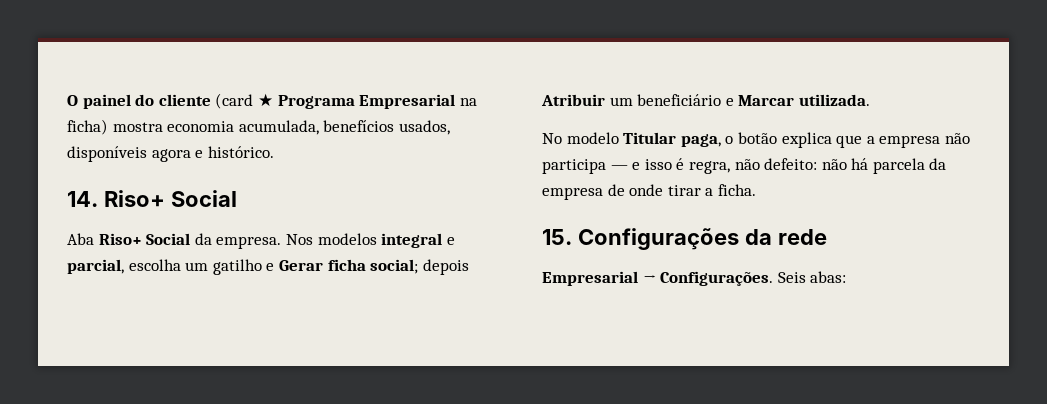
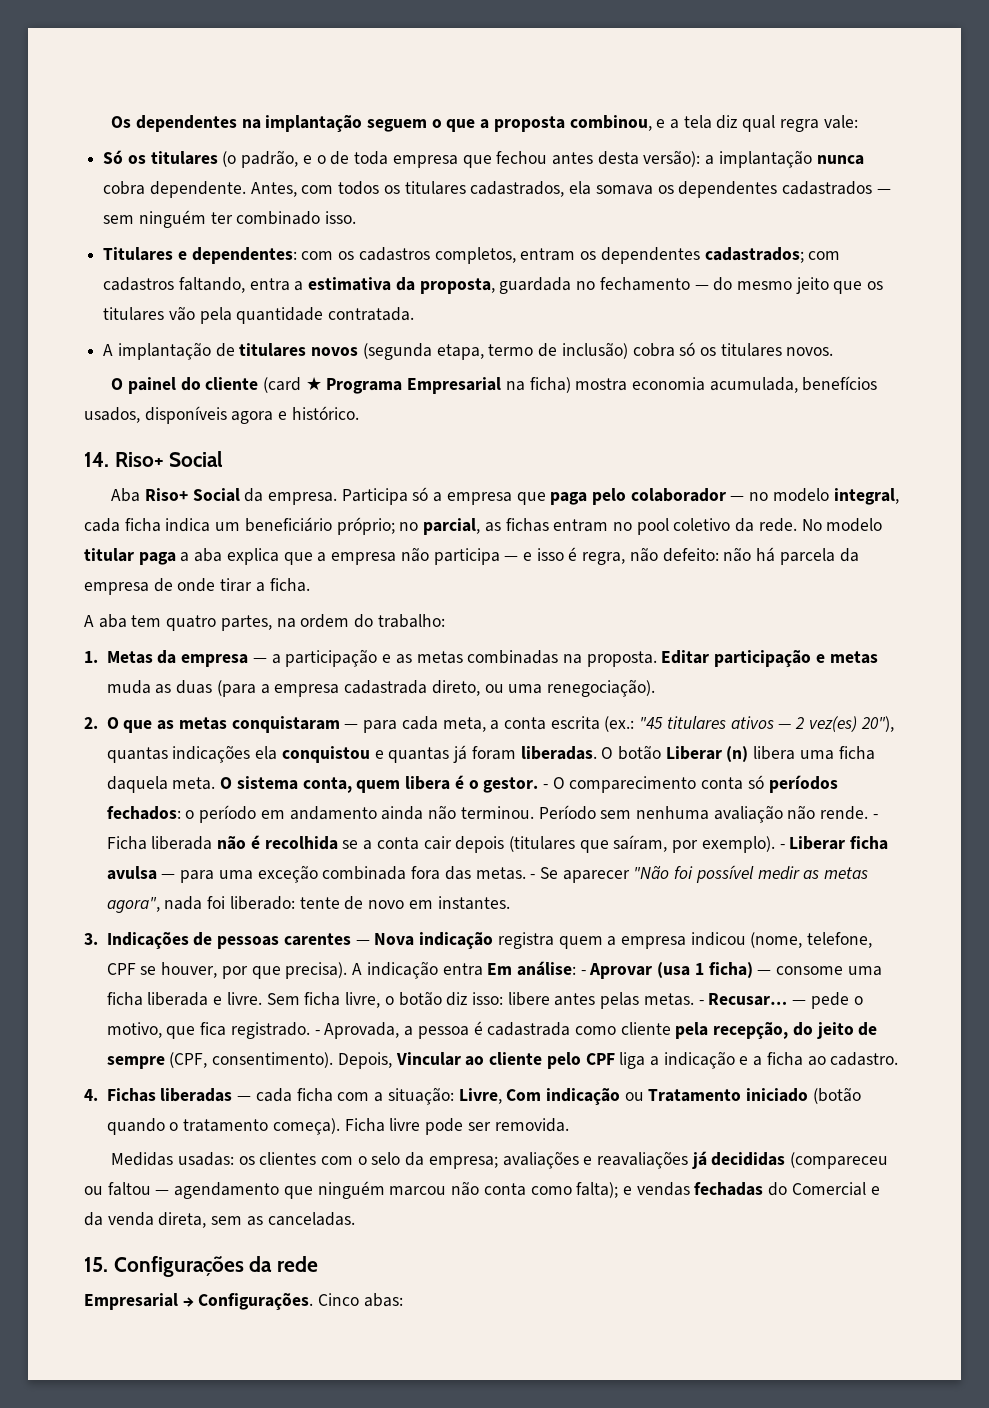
+ Os dependentes na implantação seguem o que a proposta combinou, e a tela diz qual regra vale:
+ Só os titulares (o padrão, e o de toda empresa que fechou antes desta versão): a implantação nunca cobra dependente. Antes, com todos os titulares cadastrados, ela somava os dependentes cadastrados — sem ninguém ter combinado isso.
+ Titulares e dependentes: com os cadastros completos, entram os dependentes cadastrados; com cadastros faltando, entra a estimativa da proposta, guardada no fechamento — do mesmo jeito que os titulares vão pela quantidade contratada.
+ A implantação de titulares novos (segunda etapa, termo de inclusão) cobra só os titulares novos.
- Nos modelos integral e parcial, escolha um gatilho e Gerar ficha social; depois Atribuir um beneficiário e Marcar utilizada.
- No modelo Titular paga, o botão explica que a empresa não participa — e isso é regra, não defeito: não há parcela da empresa de onde tirar a ficha.
+ Participa só a empresa que paga pelo colaborador — no modelo integral, cada ficha indica um beneficiário próprio; no parcial, as fichas entram no pool coletivo da rede. No modelo titular paga a aba explica que a empresa não participa — e isso é regra, não defeito: não há parcela da empresa de onde tirar a ficha.
+ A aba tem quatro partes, na ordem do trabalho:
+ 1. Metas da empresa — a participação e as metas combinadas na proposta. Editar participação e metas muda as duas (para a empresa cadastrada direto, ou uma renegociação).
+ 2. O que as metas conquistaram — para cada meta, a conta escrita (ex.: "45 titulares ativos — 2 vez(es) 20"), quantas indicações ela conquistou e quantas já foram liberadas. O botão Liberar (n) libera uma ficha daquela meta. O sistema conta, quem libera é o gestor. - O comparecimento conta só períodos fechados: o período em andamento ainda não terminou. Período sem nenhuma avaliação não rende. - Ficha liberada não é recolhida se a conta cair depois (titulares que saíram, por exemplo). - Liberar ficha avulsa — para uma exceção combinada fora das metas. - Se aparecer "Não foi possível medir as metas agora", nada foi liberado: tente de novo em instantes.
+ 3. Indicações de pessoas carentes — Nova indicação registra quem a empresa indicou (nome, telefone, CPF se houver, por que precisa). A indicação entra Em análise: - Aprovar (usa 1 ficha) — consome uma ficha liberada e livre. Sem ficha livre, o botão diz isso: libere antes pelas metas. - Recusar… — pede o motivo, que fica registrado. - Aprovada, a pessoa é cadastrada como cliente pela recepção, do jeito de sempre (CPF, consentimento). Depois, Vincular ao cliente pelo CPF liga a indicação e a ficha ao cadastro.
+ 4. Fichas liberadas — cada ficha com a situação: Livre, Com indicação ou Tratamento iniciado (botão quando o tratamento começa). Ficha livre pode ser removida.
+ Medidas usadas: os clientes com o selo da empresa; avaliações e reavaliações já decididas (compareceu ou faltou — agendamento que ninguém marcou não conta como falta); e vendas fechadas do Comercial e da venda direta, sem as canceladas.
- Seis abas:
+ Cinco abas:

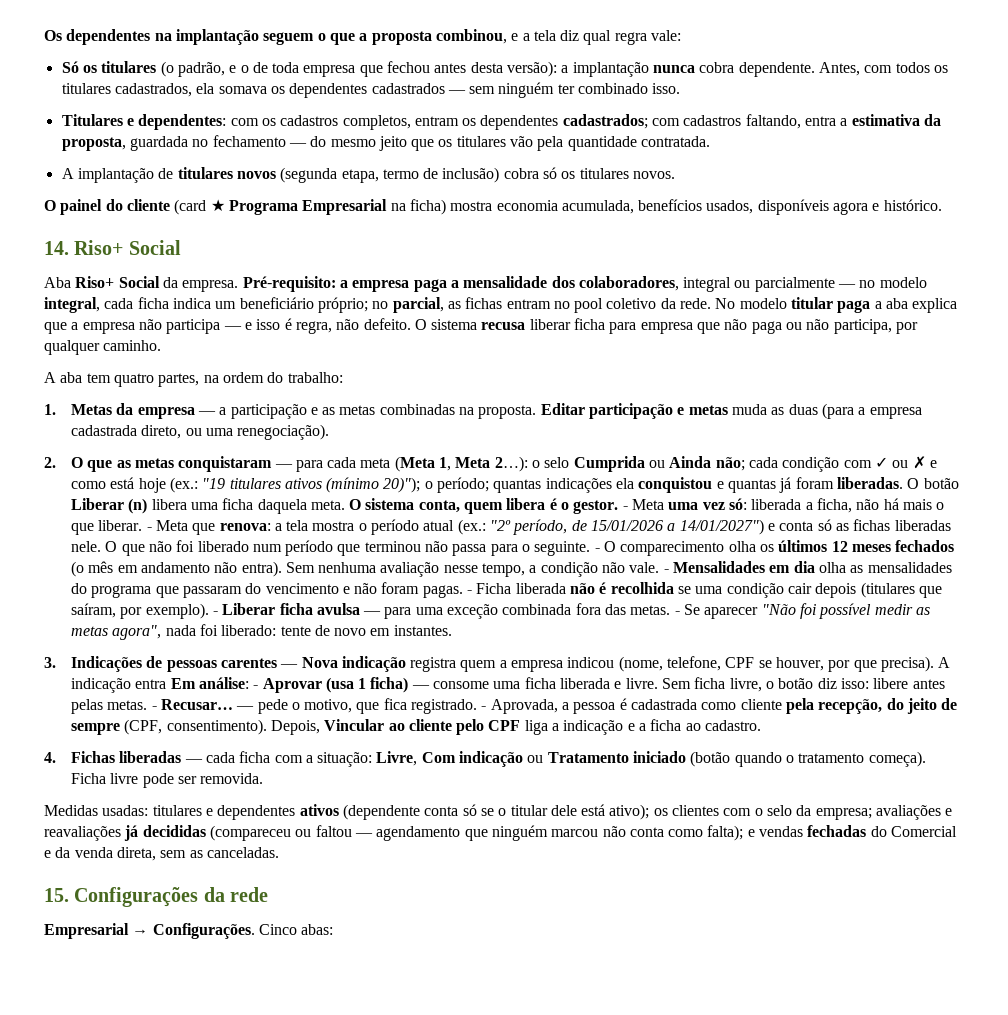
- Participa só a empresa que paga pelo colaborador — no modelo integral, cada ficha indica um beneficiário próprio; no parcial, as fichas entram no pool coletivo da rede.
+ Pré-requisito: a empresa paga a mensalidade dos colaboradores, integral ou parcialmente — no modelo integral, cada ficha indica um beneficiário próprio; no parcial, as fichas entram no pool coletivo da rede.
- No modelo titular paga a aba explica que a empresa não participa — e isso é regra, não defeito: não há parcela da empresa de onde tirar a ficha.
+ No modelo titular paga a aba explica que a empresa não participa — e isso é regra, não defeito. O sistema recusa liberar ficha para empresa que não paga ou não participa, por qualquer caminho.
- 2. O que as metas conquistaram — para cada meta, a conta escrita (ex.: "45 titulares ativos — 2 vez(es) 20"), quantas indicações ela conquistou e quantas já foram liberadas.
+ 2. O que as metas conquistaram — para cada meta (Meta 1, Meta 2…): o selo Cumprida ou Ainda não; cada condição com ✓ ou ✗ e como está hoje (ex.: "19 titulares ativos (mínimo 20)"); o período; quantas indicações ela conquistou e quantas já foram liberadas.
- - O comparecimento conta só períodos fechados: o período em andamento ainda não terminou. Período sem nenhuma avaliação não rende.
+ - Meta uma vez só: liberada a ficha, não há mais o que liberar. - Meta que renova: a tela mostra o período atual (ex.: "2º período, de 15/01/2026 a 14/01/2027") e conta só as fichas liberadas nele. O que não foi liberado num período que terminou não passa para o seguinte. - O comparecimento olha os últimos 12 meses fechados (o mês em andamento não entra). Sem nenhuma avaliação nesse tempo, a condição não vale. - Mensalidades em dia olha as mensalidades do programa que passaram do vencimento e não foram pagas.
- - Ficha liberada não é recolhida se a conta cair depois (titulares que saíram, por exemplo).
+ - Ficha liberada não é recolhida se uma condição cair depois (titulares que saíram, por exemplo).
- Medidas usadas: os clientes com o selo da empresa; avaliações e reavaliações já decididas (compareceu ou faltou — agendamento que ninguém marcou não conta como falta); e vendas fechadas do Comercial e da venda direta, sem as canceladas.
+ Medidas usadas: titulares e dependentes ativos (dependente conta só se o titular dele está ativo); os clientes com o selo da empresa; avaliações e reavaliações já decididas (compareceu ou faltou — agendamento que ninguém marcou não conta como falta); e vendas fechadas do Comercial e da venda direta, sem as canceladas.

